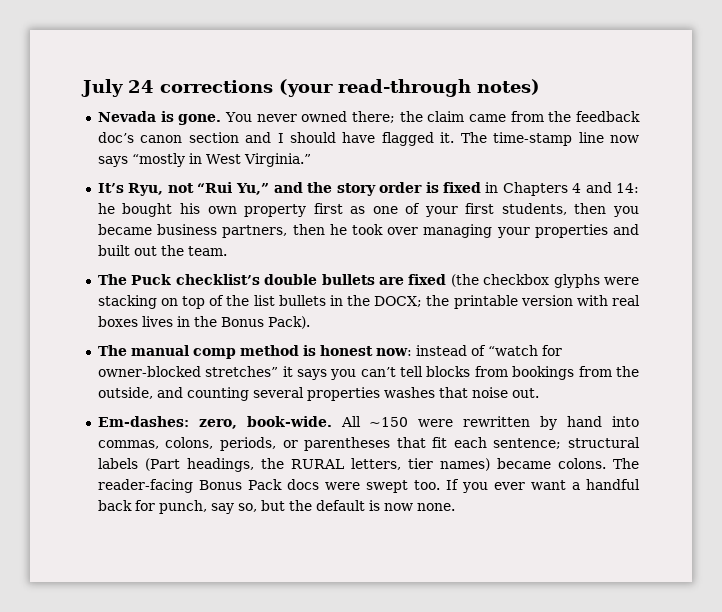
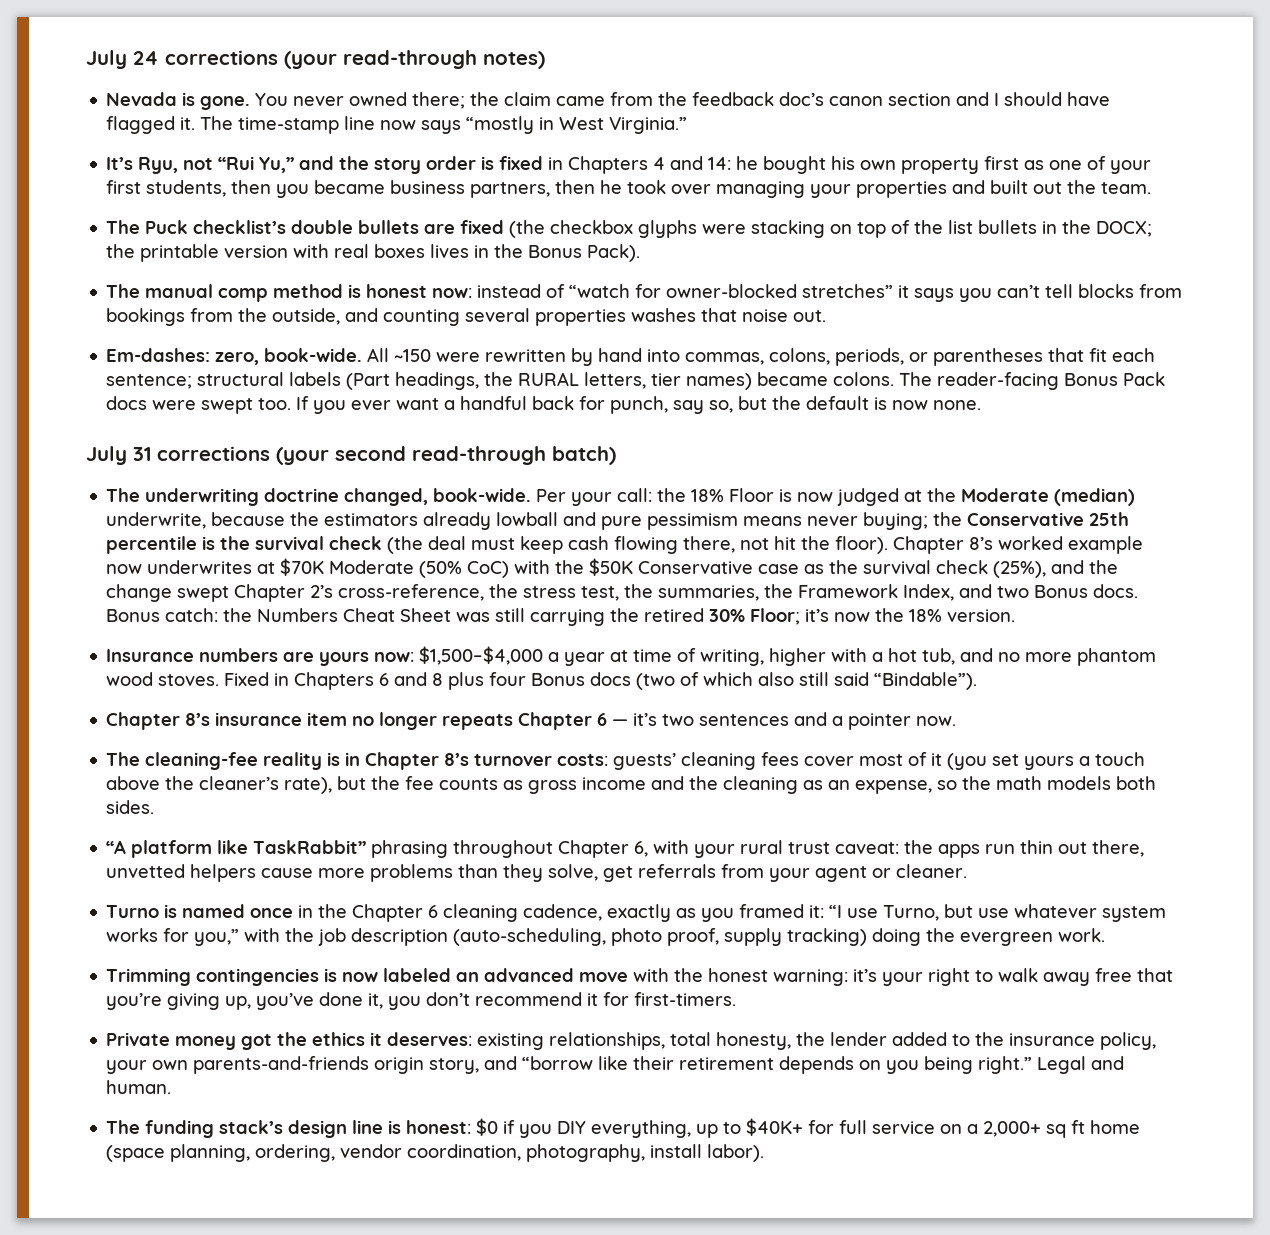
+ July 31 corrections (your second read-through batch)
+ The underwriting doctrine changed, book-wide. Per your call: the 18% Floor is now judged at the Moderate (median) underwrite, because the estimators already lowball and pure pessimism means never buying; the Conservative 25th percentile is the survival check (the deal must keep cash flowing there, not hit the floor). Chapter 8’s worked example now underwrites at $70K Moderate (50% CoC) with the $50K Conservative case as the survival check (25%), and the change swept Chapter 2’s cross-reference, the stress test, the summaries, the Framework Index, and two Bonus docs. Bonus catch: the Numbers Cheat Sheet was still carrying the retired 30% Floor; it’s now the 18% version.
+ Insurance numbers are yours now: $1,500–$4,000 a year at time of writing, higher with a hot tub, and no more phantom wood stoves. Fixed in Chapters 6 and 8 plus four Bonus docs (two of which also still said “Bindable”).
+ Chapter 8’s insurance item no longer repeats Chapter 6 — it’s two sentences and a pointer now.
+ The cleaning-fee reality is in Chapter 8’s turnover costs: guests’ cleaning fees cover most of it (you set yours a touch above the cleaner’s rate), but the fee counts as gross income and the cleaning as an expense, so the math models both sides.
+ “A platform like TaskRabbit” phrasing throughout Chapter 6, with your rural trust caveat: the apps run thin out there, unvetted helpers cause more problems than they solve, get referrals from your agent or cleaner.
+ Turno is named once in the Chapter 6 cleaning cadence, exactly as you framed it: “I use Turno, but use whatever system works for you,” with the job description (auto-scheduling, photo proof, supply tracking) doing the evergreen work.
+ Trimming contingencies is now labeled an advanced move with the honest warning: it’s your right to walk away free that you’re giving up, you’ve done it, you don’t recommend it for first-timers.
+ Private money got the ethics it deserves: existing relationships, total honesty, the lender added to the insurance policy, your own parents-and-friends origin story, and “borrow like their retirement depends on you being right.” Legal and human.
+ The funding stack’s design line is honest: $0 if you DIY everything, up to $40K+ for full service on a 2,000+ sq ft home (space planning, ordering, vendor coordination, photography, install labor).

